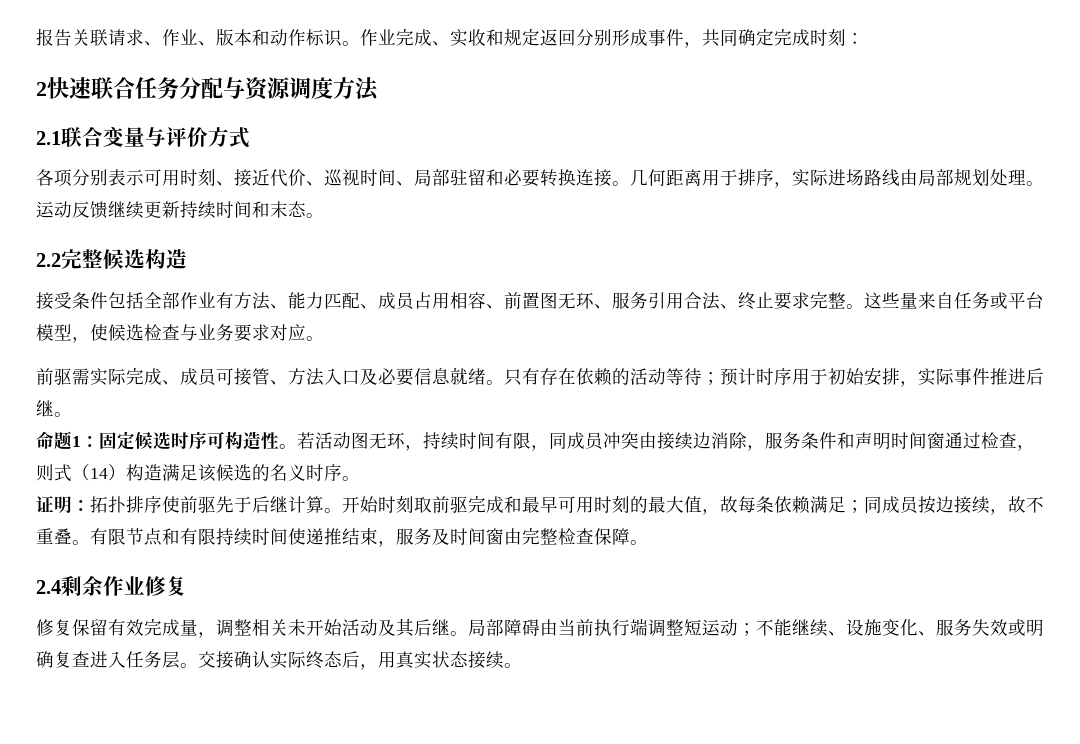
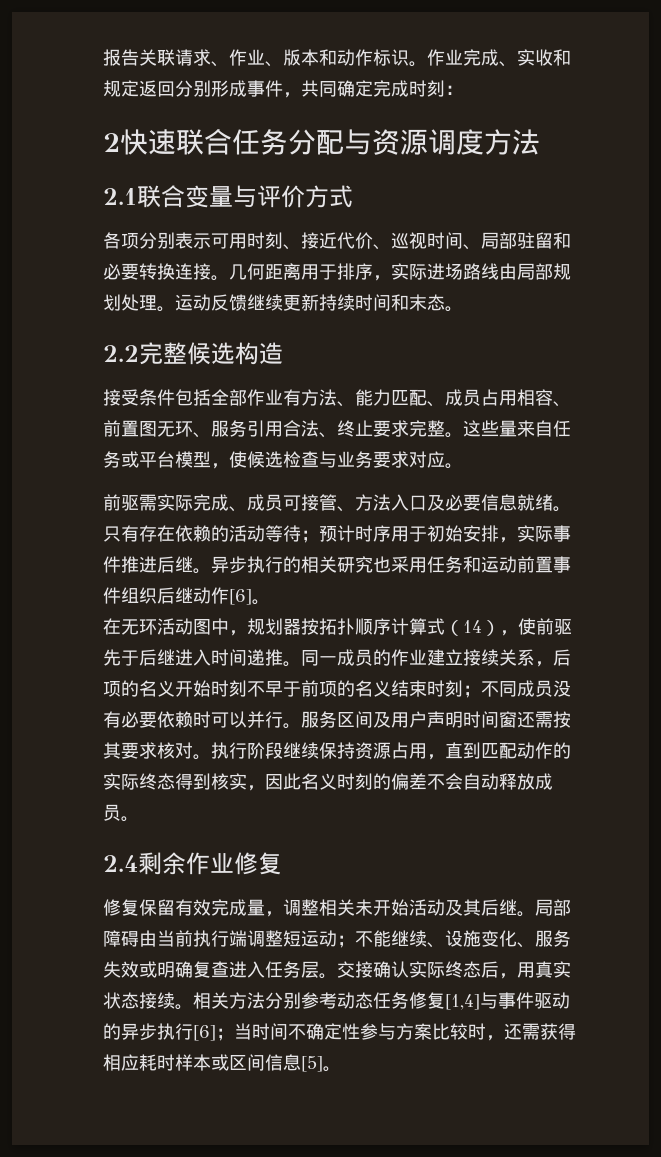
- 只有存在依赖的活动等待；预计时序用于初始安排，实际事件推进后继。
- 命题1：固定候选时序可构造性。若活动图无环，持续时间有限，同成员冲突由接续边消除，服务条件和声明时间窗通过检查，则式（14）构造满足该候选的名义时序。
- 证明：拓扑排序使前驱先于后继计算。开始时刻取前驱完成和最早可用时刻的最大值，故每条依赖满足；同成员按边接续，故不重叠。有限节点和有限持续时间使递推结束，服务及时间窗由完整检查保障。
+ 只有存在依赖的活动等待；预计时序用于初始安排，实际事件推进后继。异步执行的相关研究也采用任务和运动前置事件组织后继动作[6]。
+ 在无环活动图中，规划器按拓扑顺序计算式（14），使前驱先于后继进入时间递推。同一成员的作业建立接续关系，后项的名义开始时刻不早于前项的名义结束时刻；不同成员没有必要依赖时可以并行。服务区间及用户声明时间窗还需按其要求核对。执行阶段继续保持资源占用，直到匹配动作的实际终态得到核实，因此名义时刻的偏差不会自动释放成员。
+ 相关方法分别参考动态任务修复[1,4]与事件驱动的异步执行[6]；当时间不确定性参与方案比较时，还需获得相应耗时样本或区间信息[5]。

